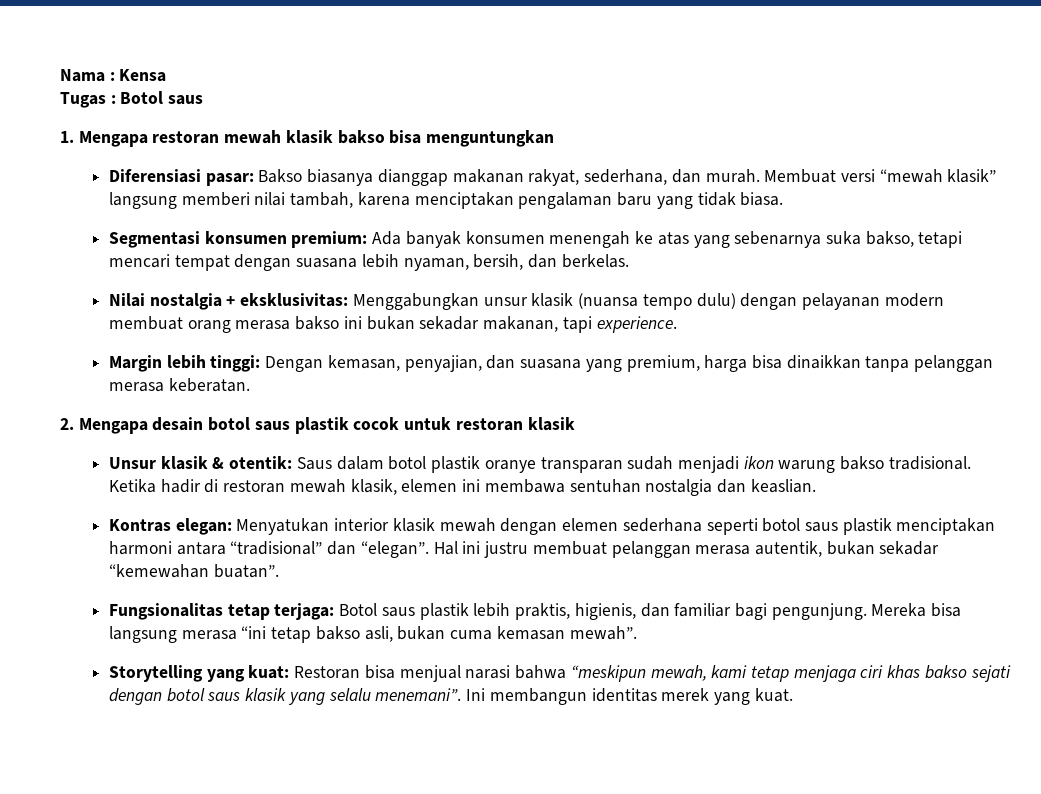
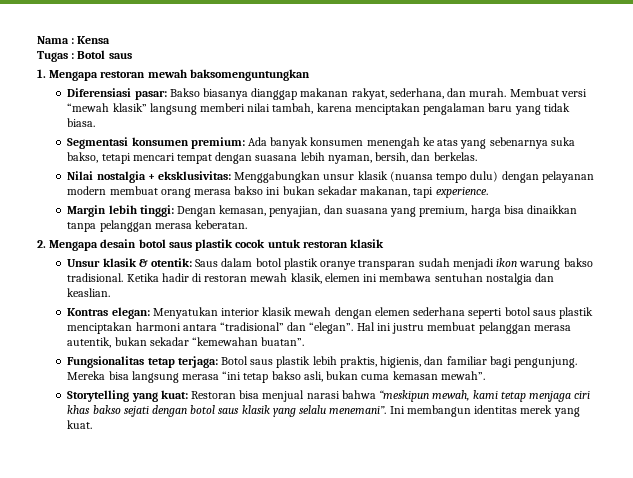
- 1. Mengapa restoran mewah klasik bakso bisa menguntungkan
+ 1. Mengapa restoran mewah baksomenguntungkan

